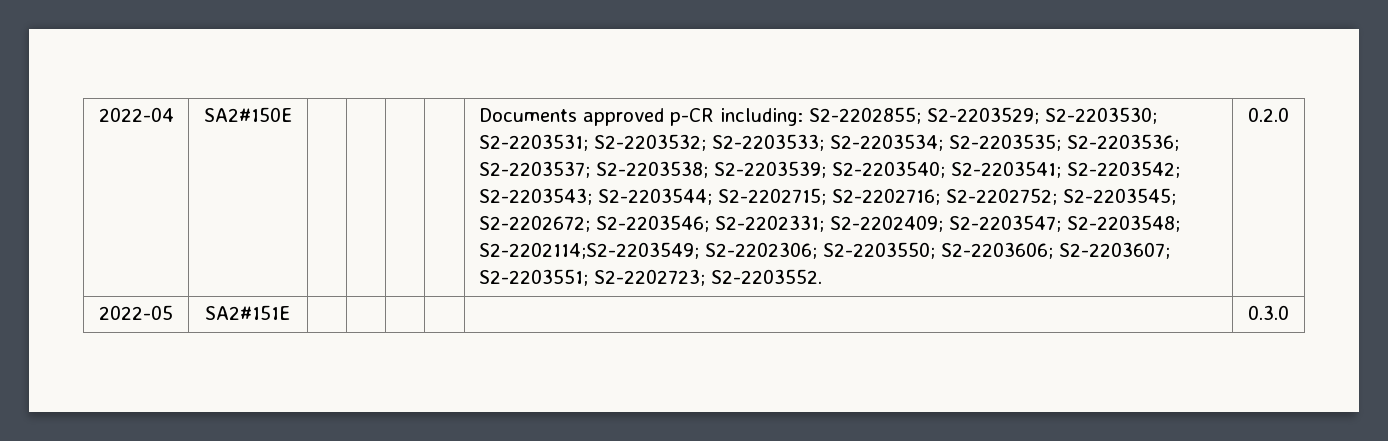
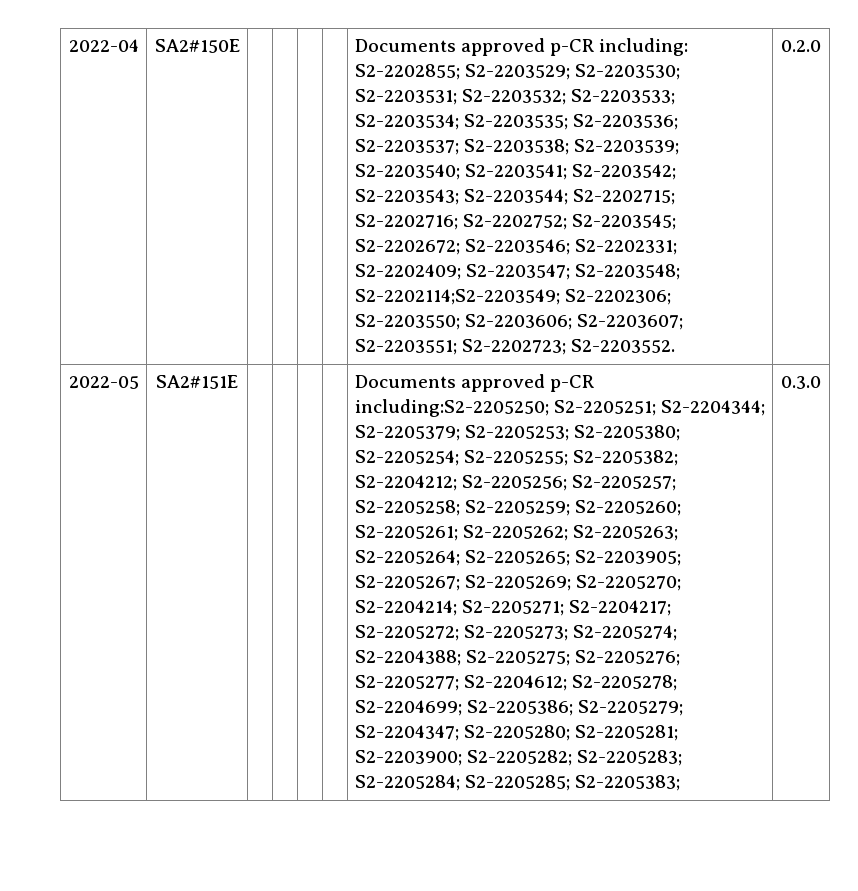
+ Documents approved p-CR including:S2-2205250; S2-2205251; S2-2204344; S2-2205379; S2-2205253; S2-2205380; S2-2205254; S2-2205255; S2-2205382; S2-2204212; S2-2205256; S2-2205257; S2-2205258; S2-2205259; S2-2205260; S2-2205261; S2-2205262; S2-2205263; S2-2205264; S2-2205265; S2-2203905; S2-2205267; S2-2205269; S2-2205270; S2-2204214; S2-2205271; S2-2204217; S2-2205272; S2-2205273; S2-2205274; S2-2204388; S2-2205275; S2-2205276; S2-2205277; S2-2204612; S2-2205278; S2-2204699; S2-2205386; S2-2205279; S2-2204347; S2-2205280; S2-2205281; S2-2203900; S2-2205282; S2-2205283; S2-2205284; S2-2205285; S2-2205383;

